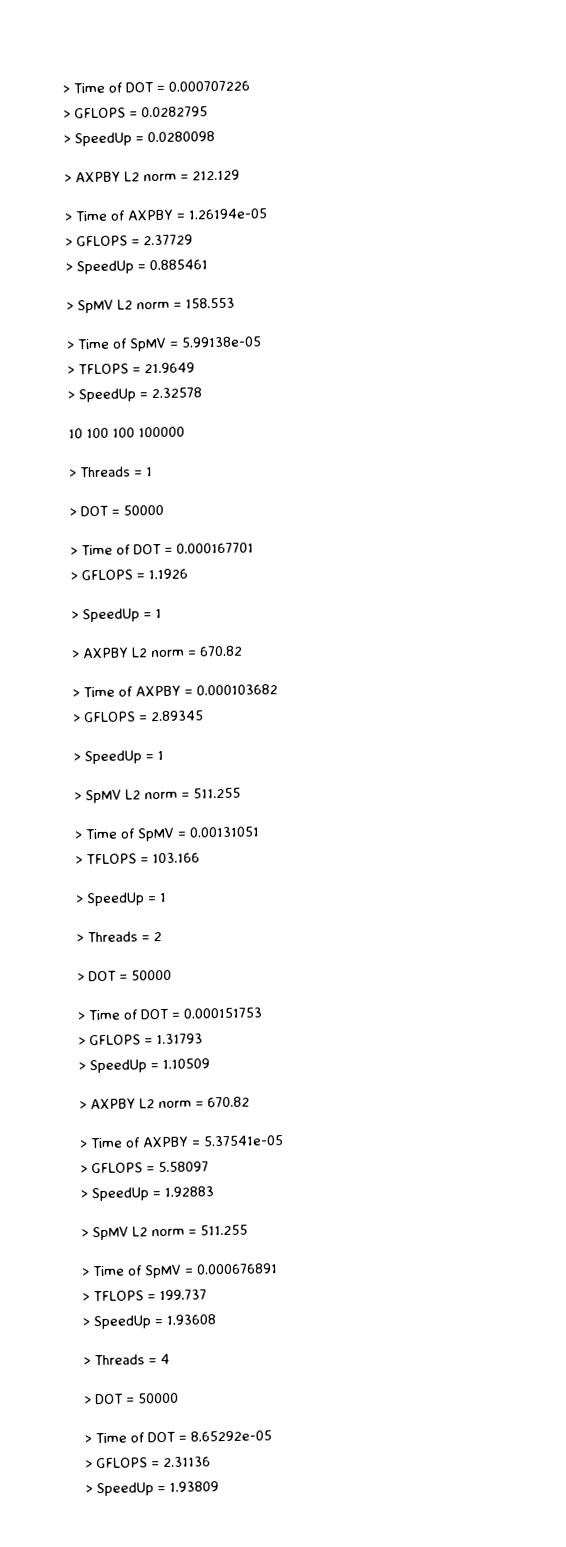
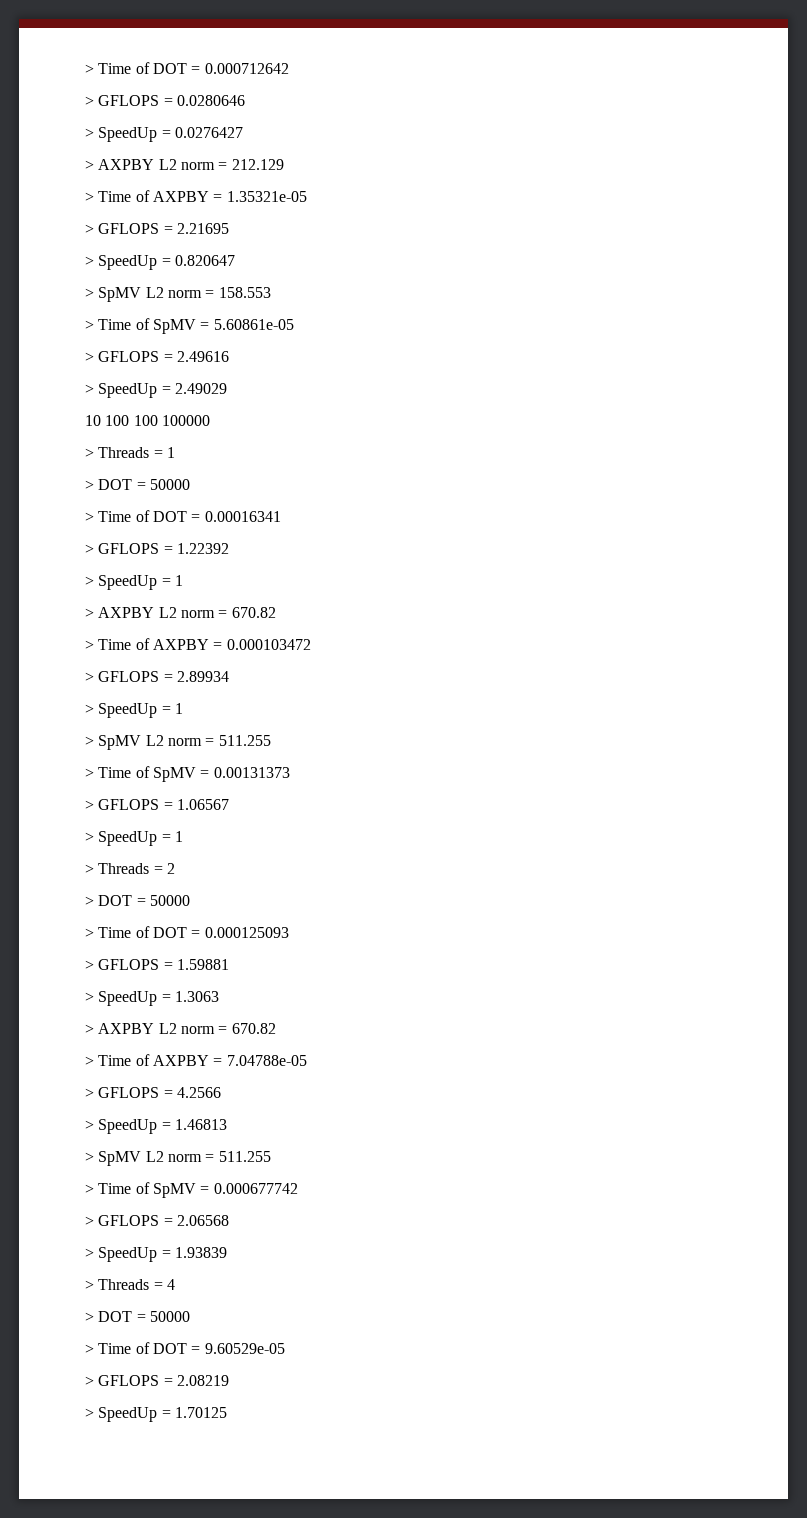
- > Time of DOT = 0.000707226
- > GFLOPS = 0.0282795
- > SpeedUp = 0.0280098
+ > Time of DOT = 0.000712642
+ > GFLOPS = 0.0280646
+ > SpeedUp = 0.0276427
- > Time of AXPBY = 1.26194e-05
- > GFLOPS = 2.37729
- > SpeedUp = 0.885461
+ > Time of AXPBY = 1.35321e-05
+ > GFLOPS = 2.21695
+ > SpeedUp = 0.820647
- > Time of SpMV = 5.99138e-05
- > TFLOPS = 21.9649
- > SpeedUp = 2.32578
+ > Time of SpMV = 5.60861e-05
+ > GFLOPS = 2.49616
+ > SpeedUp = 2.49029
- > Time of DOT = 0.000167701
- > GFLOPS = 1.1926
+ > Time of DOT = 0.00016341
+ > GFLOPS = 1.22392
- > Time of AXPBY = 0.000103682
- > GFLOPS = 2.89345
+ > Time of AXPBY = 0.000103472
+ > GFLOPS = 2.89934
- > Time of SpMV = 0.00131051
- > TFLOPS = 103.166
+ > Time of SpMV = 0.00131373
+ > GFLOPS = 1.06567
- > Time of DOT = 0.000151753
- > GFLOPS = 1.31793
- > SpeedUp = 1.10509
+ > Time of DOT = 0.000125093
+ > GFLOPS = 1.59881
+ > SpeedUp = 1.3063
- > Time of AXPBY = 5.37541e-05
- > GFLOPS = 5.58097
- > SpeedUp = 1.92883
+ > Time of AXPBY = 7.04788e-05
+ > GFLOPS = 4.2566
+ > SpeedUp = 1.46813
- > Time of SpMV = 0.000676891
- > TFLOPS = 199.737
- > SpeedUp = 1.93608
+ > Time of SpMV = 0.000677742
+ > GFLOPS = 2.06568
+ > SpeedUp = 1.93839
- > Time of DOT = 8.65292e-05
- > GFLOPS = 2.31136
- > SpeedUp = 1.93809
+ > Time of DOT = 9.60529e-05
+ > GFLOPS = 2.08219
+ > SpeedUp = 1.70125

